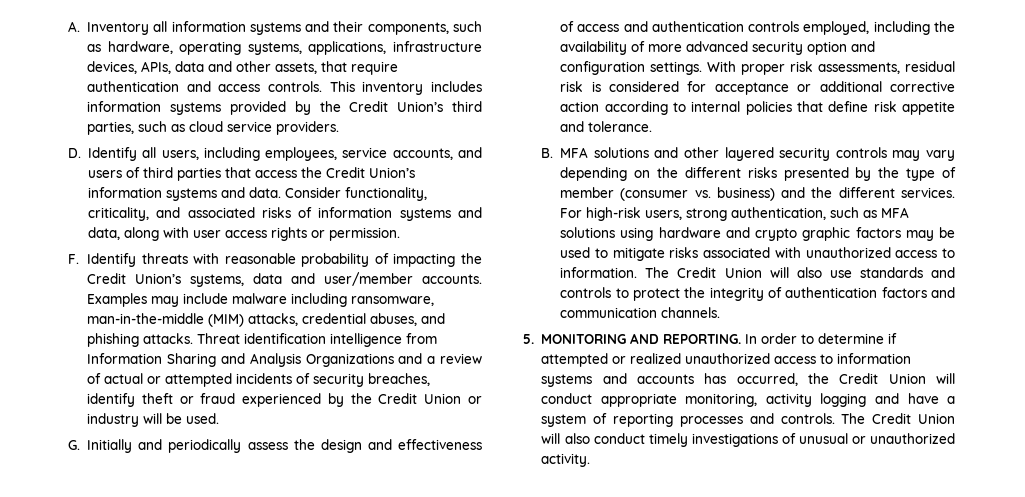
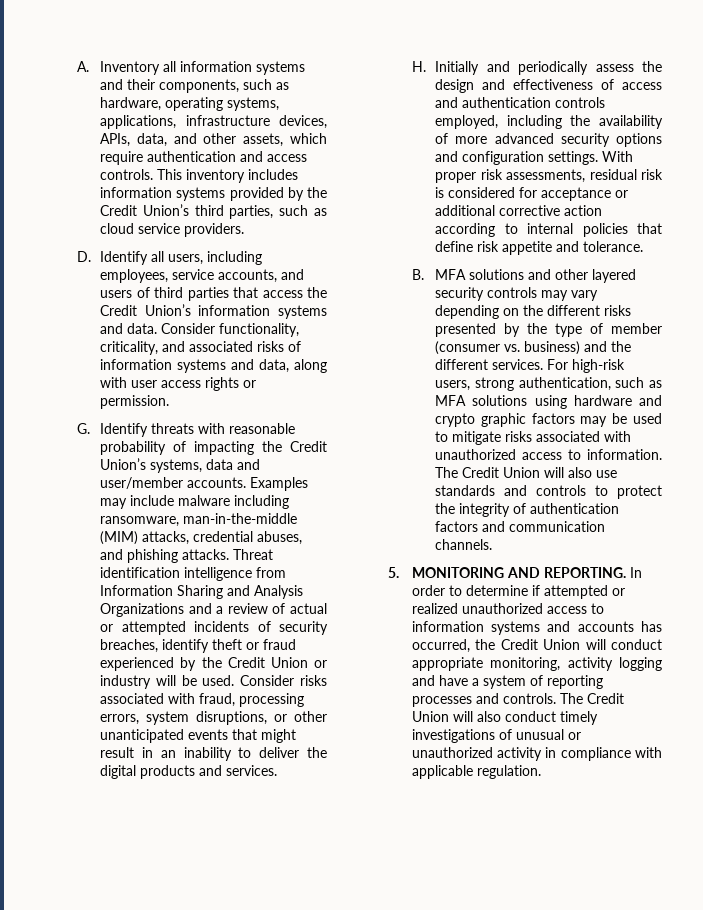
- A. Inventory all information systems and their components, such as hardware, operating systems, applications, infrastructure devices, APIs, data and other assets, that require authentication and access controls.
+ A. Inventory all information systems and their components, such as hardware, operating systems, applications, infrastructure devices, APIs, data, and other assets, which require authentication and access controls.
- F. Identify threats with reasonable probability of impacting the Credit Union’s systems, data and user/member accounts.
+ G. Identify threats with reasonable probability of impacting the Credit Union’s systems, data and user/member accounts.
- Threat identification intelligence from Information Sharing and Analysis Organizations and a review of actual or attempted incidents of security breaches, identify theft or fraud experienced by the Credit Union or industry will be used.
- G. Initially and periodically assess the design and effectiveness of access and authentication controls employed, including the availability of more advanced security option and configuration settings.
+ Threat identification intelligence from Information Sharing and Analysis Organizations and a review of actual or attempted incidents of security breaches, identify theft or fraud experienced by the Credit Union or industry will be used. Consider risks associated with fraud, processing errors, system disruptions, or other unanticipated events that might result in an inability to deliver the digital products and services.
+ H. Initially and periodically assess the design and effectiveness of access and authentication controls employed, including the availability of more advanced security options and configuration settings.
- The Credit Union will also conduct timely investigations of unusual or unauthorized activity.
+ The Credit Union will also conduct timely investigations of unusual or unauthorized activity in compliance with applicable regulation.

